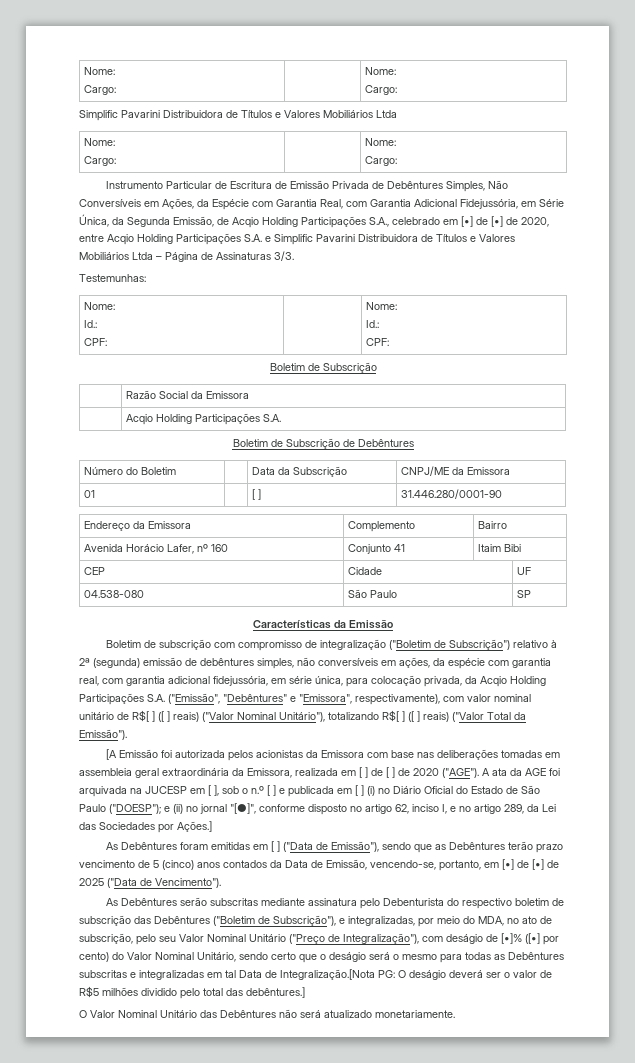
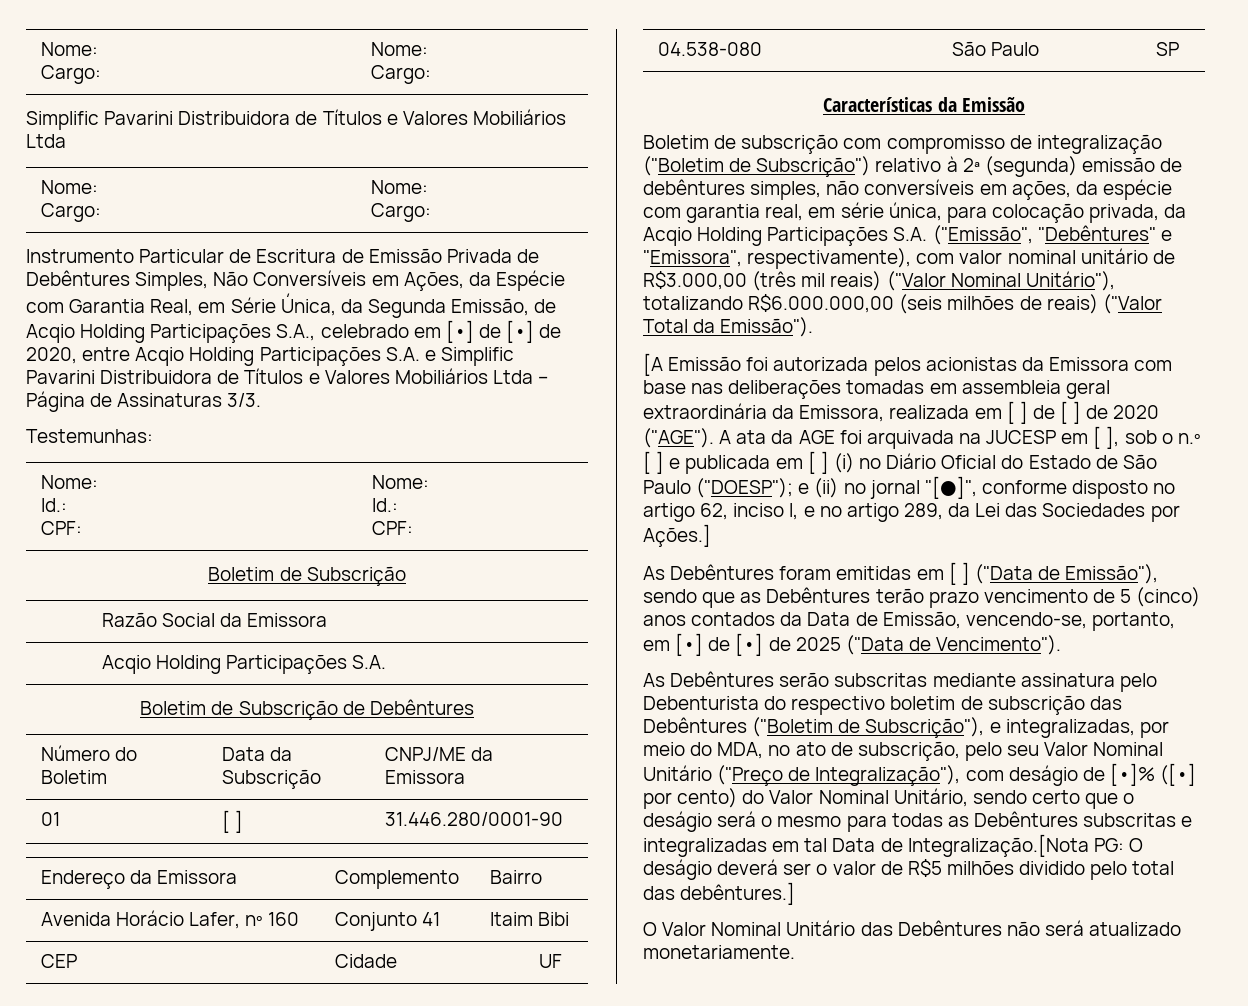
- Instrumento Particular de Escritura de Emissão Privada de Debêntures Simples, Não Conversíveis em Ações, da Espécie com Garantia Real, com Garantia Adicional Fidejussória, em Série Única, da Segunda Emissão, de Acqio Holding Participações S.A., celebrado em [•] de [•] de 2020, entre Acqio Holding Participações S.A. e Simplific Pavarini Distribuidora de Títulos e Valores Mobiliários Ltda – Página de Assinaturas 3/3.
+ Instrumento Particular de Escritura de Emissão Privada de Debêntures Simples, Não Conversíveis em Ações, da Espécie com Garantia Real, em Série Única, da Segunda Emissão, de Acqio Holding Participações S.A., celebrado em [•] de [•] de 2020, entre Acqio Holding Participações S.A. e Simplific Pavarini Distribuidora de Títulos e Valores Mobiliários Ltda – Página de Assinaturas 3/3.
- Boletim de subscrição com compromisso de integralização ("Boletim de Subscrição") relativo à 2ª (segunda) emissão de debêntures simples, não conversíveis em ações, da espécie com garantia real, com garantia adicional fidejussória, em série única, para colocação privada, da Acqio Holding Participações S.A. ("Emissão", "Debêntures" e "Emissora", respectivamente), com valor nominal unitário de R$[ ] ([ ] reais) ("Valor Nominal Unitário"), totalizando R$[ ] ([ ] reais) ("Valor Total da Emissão").
+ Boletim de subscrição com compromisso de integralização ("Boletim de Subscrição") relativo à 2ª (segunda) emissão de debêntures simples, não conversíveis em ações, da espécie com garantia real, em série única, para colocação privada, da Acqio Holding Participações S.A. ("Emissão", "Debêntures" e "Emissora", respectivamente), com valor nominal unitário de R$3.000,00 (três mil reais) ("Valor Nominal Unitário"), totalizando R$6.000.000,00 (seis milhões de reais) ("Valor Total da Emissão").

